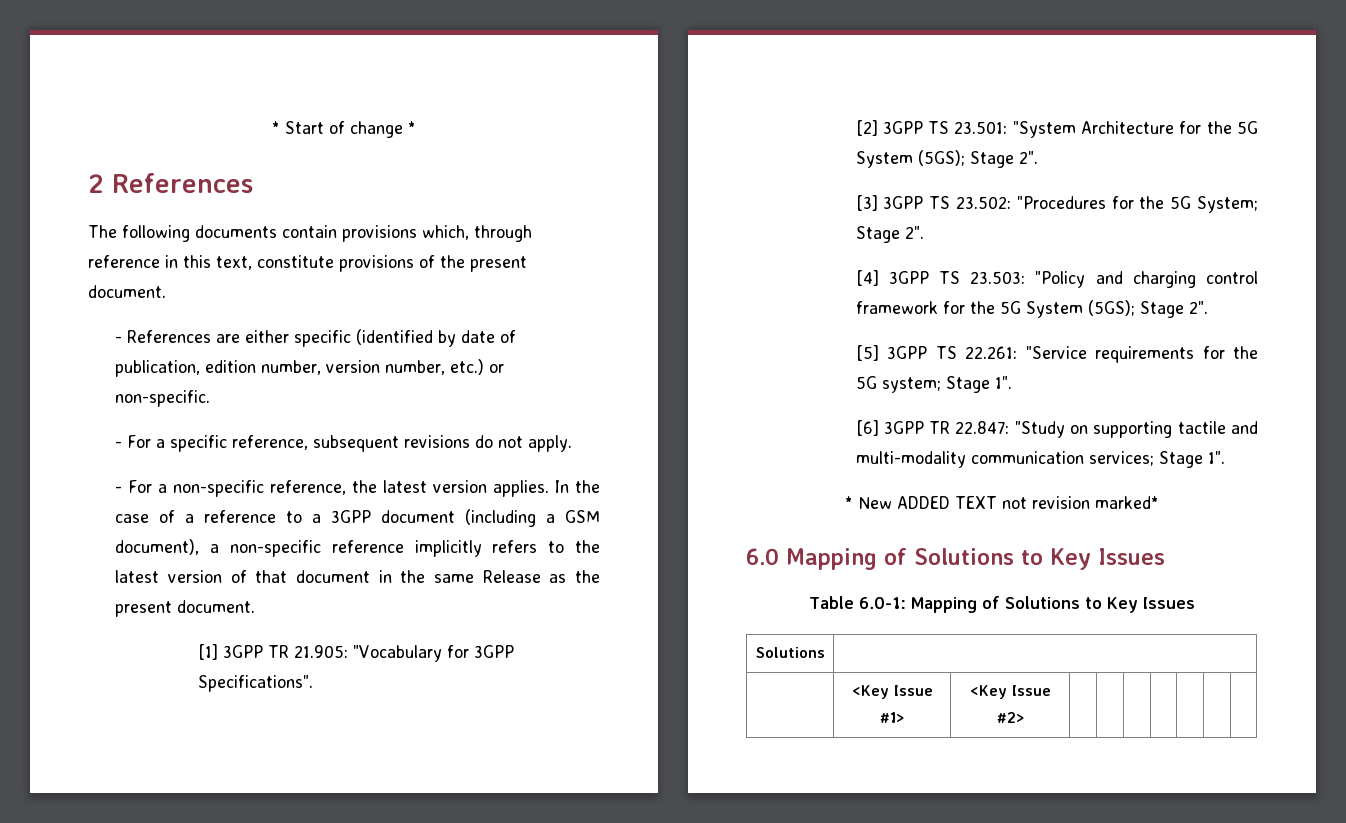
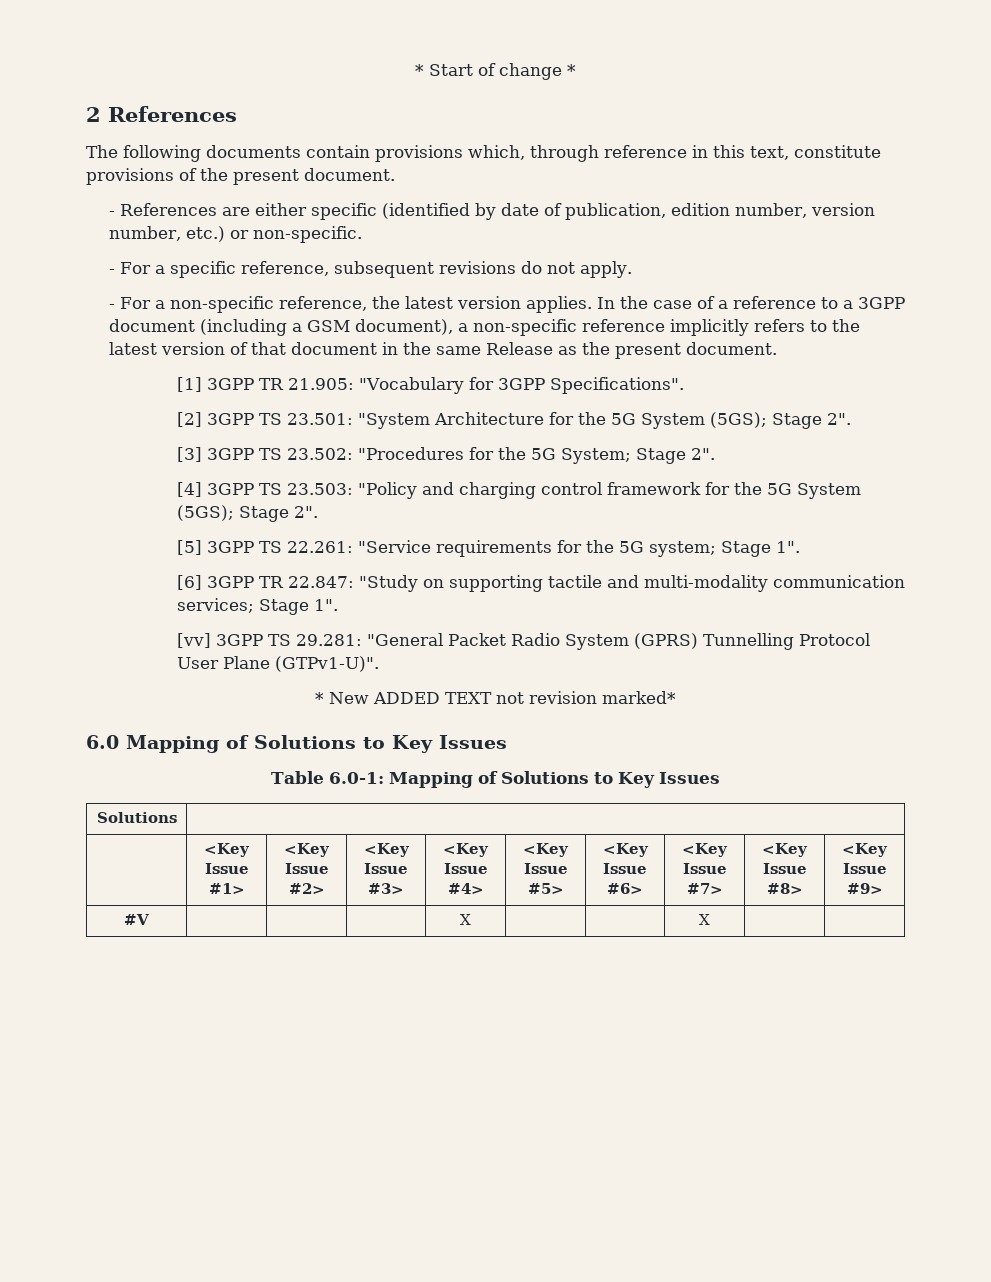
+ [vv] 3GPP TS 29.281: "General Packet Radio System (GPRS) Tunnelling Protocol User Plane (GTPv1-U)".
- | <Key Issue #1> | <Key Issue #2> | | | | | | |
+ | <Key Issue #1> | <Key Issue #2> | <Key Issue #3> | <Key Issue #4> | <Key Issue #5> | <Key Issue #6> | <Key Issue #7> | <Key Issue #8> | <Key Issue #9>
+ #V | | | | X | | | X | |

